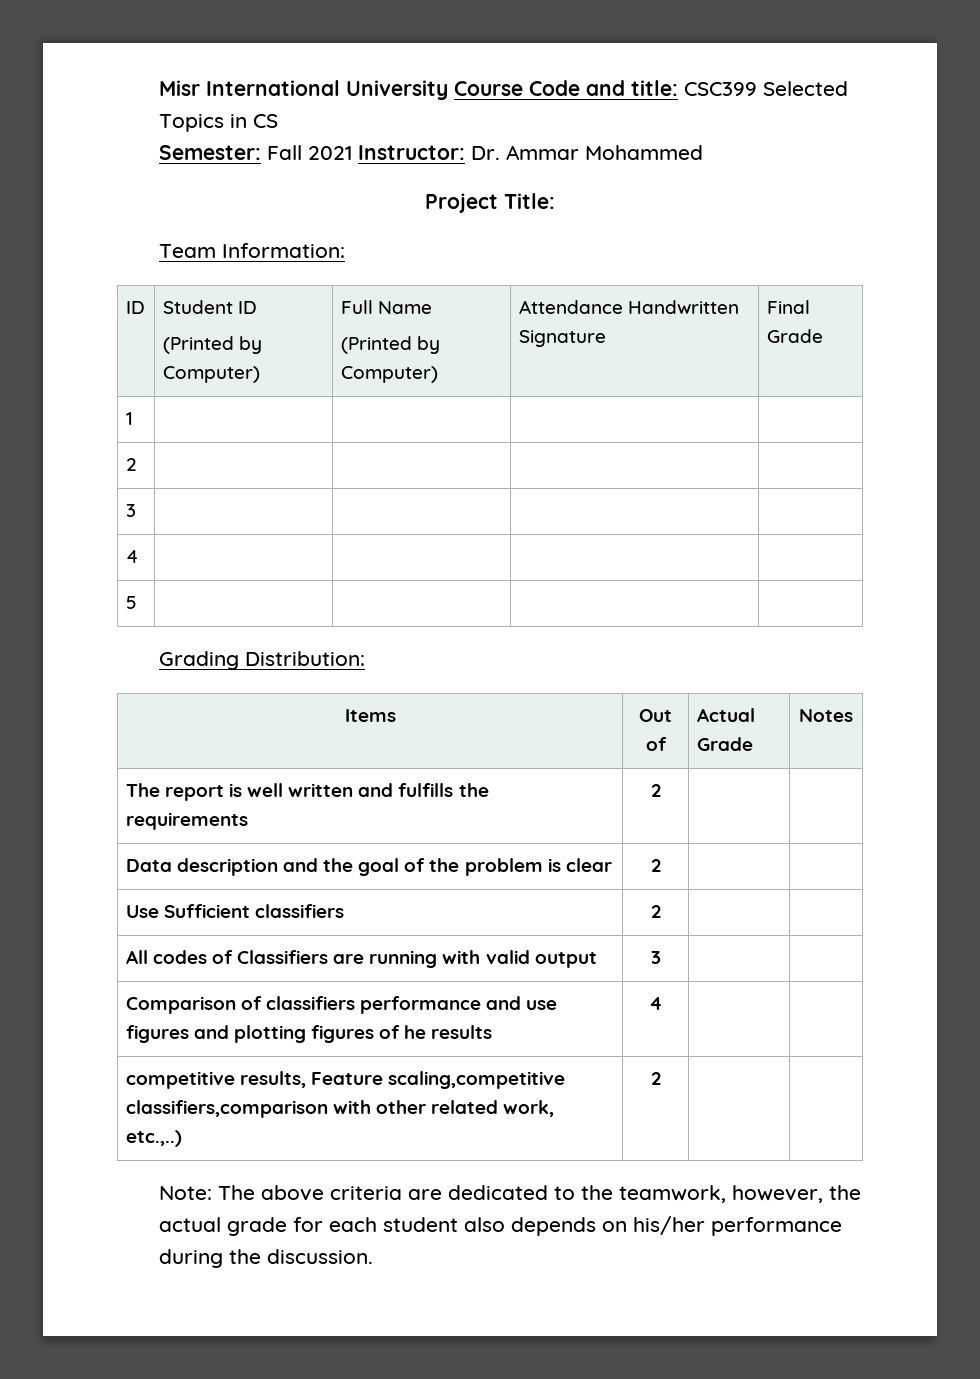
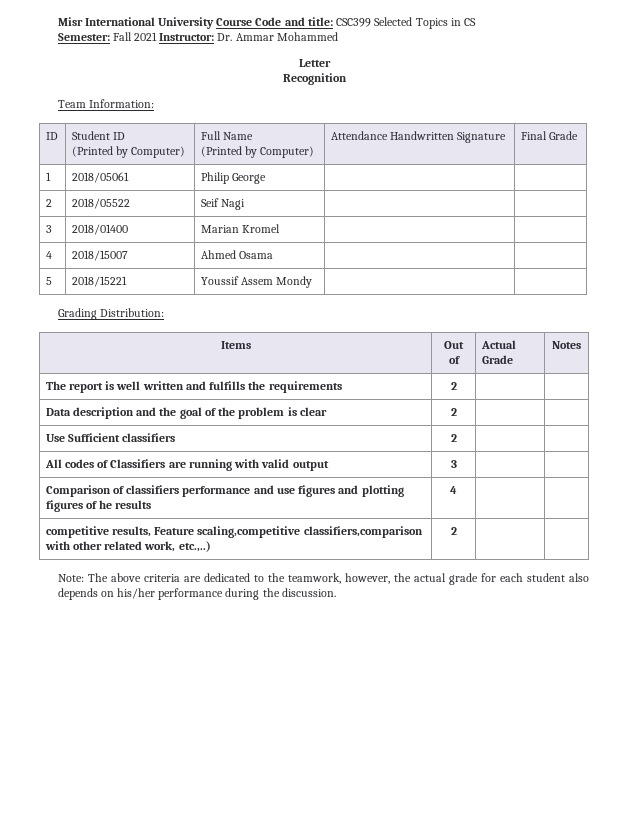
- Project Title:
+ Letter
+ Recognition
- 1 | | | |
- 2 | | | |
- 3 | | | |
- 4 | | | |
- 5 | | | |
+ 1 | 2018/05061 | Philip George | |
+ 2 | 2018/05522 | Seif Nagi | |
+ 3 | 2018/01400 | Marian Kromel | |
+ 4 | 2018/15007 | Ahmed Osama | |
+ 5 | 2018/15221 | Youssif Assem Mondy | |

